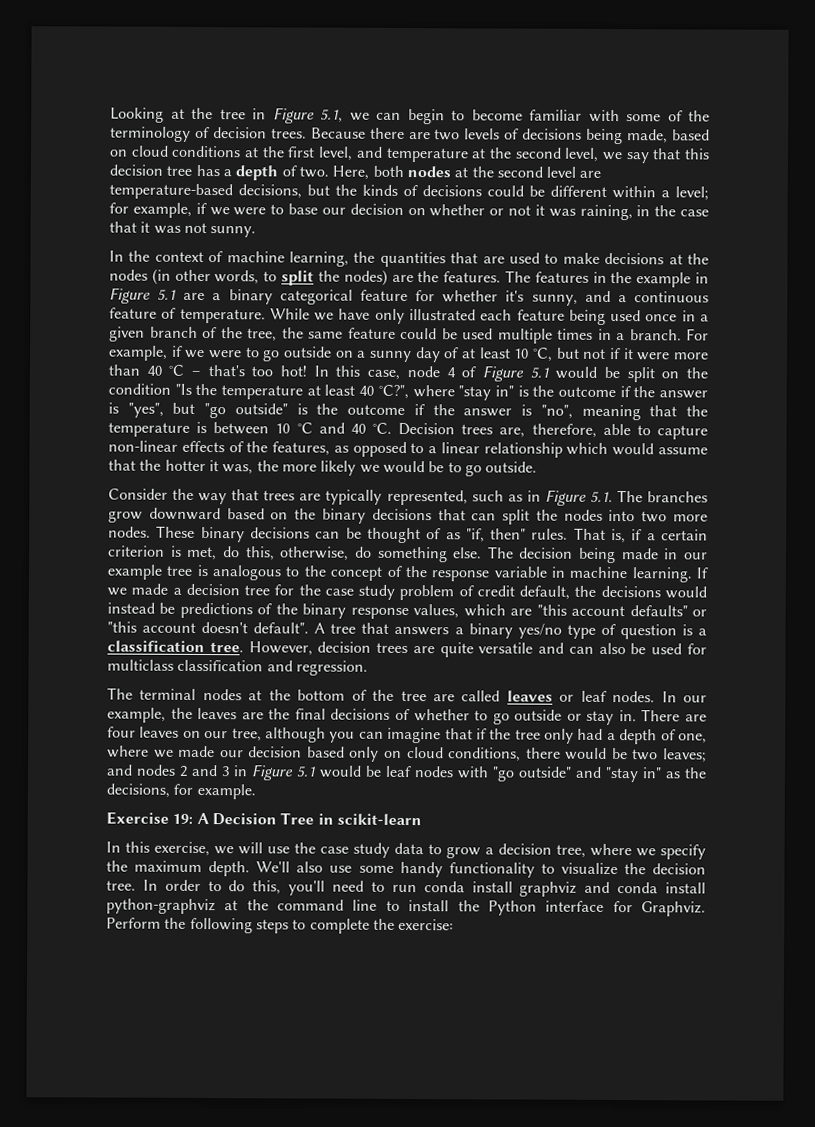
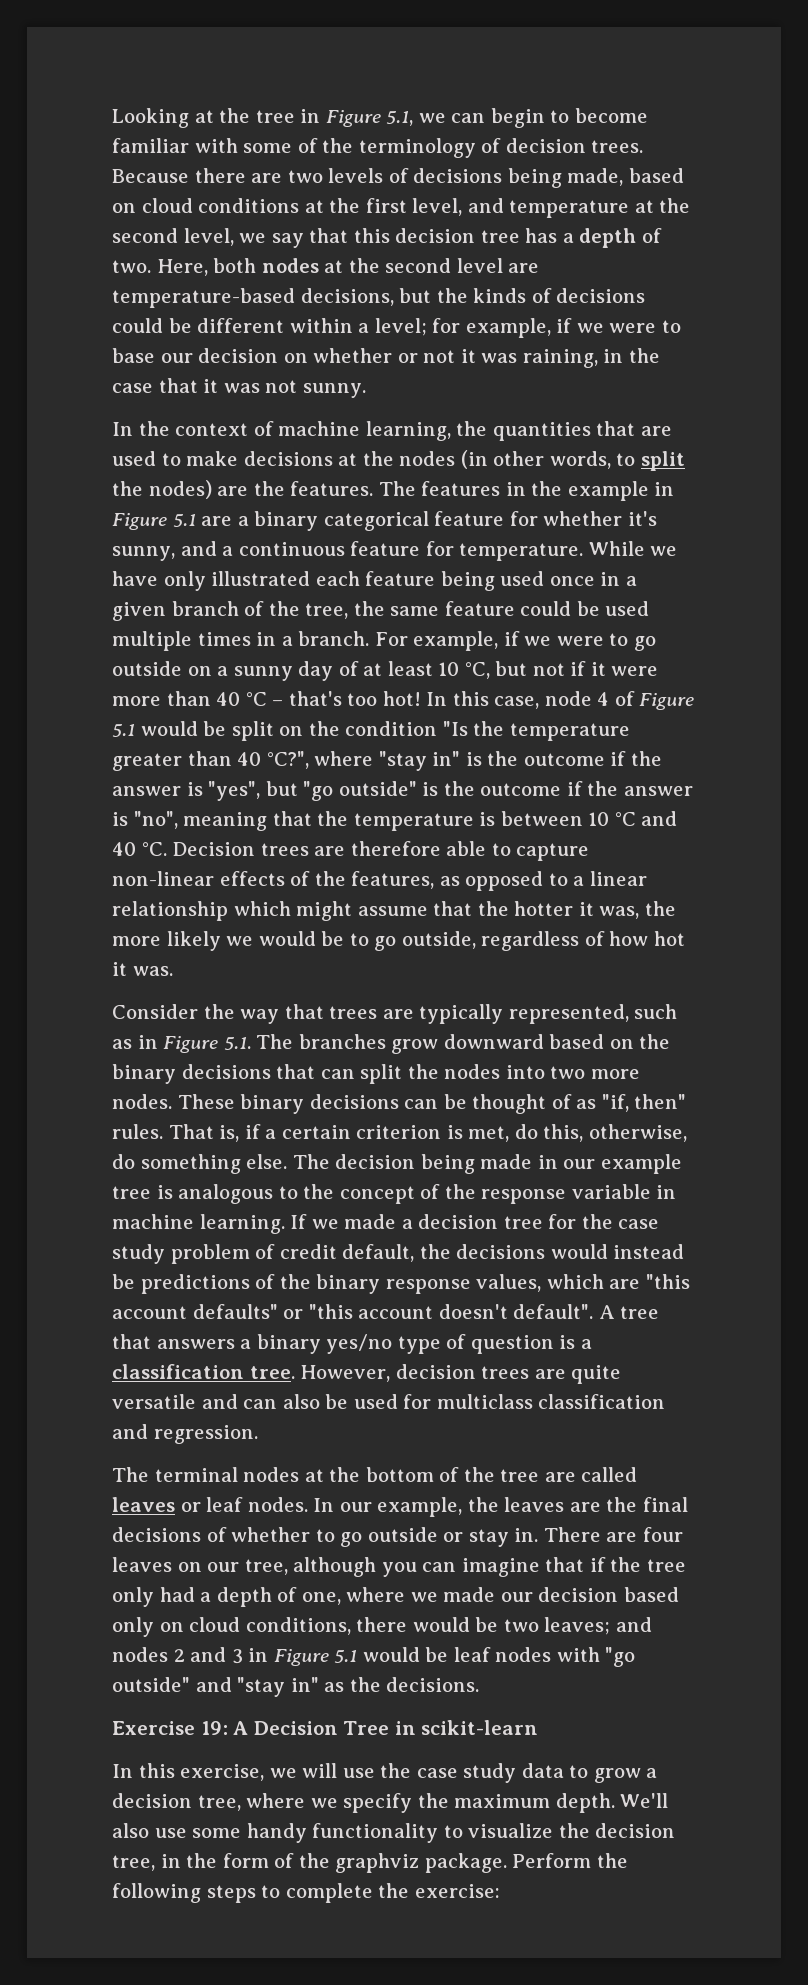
- The features in the example in Figure 5.1 are a binary categorical feature for whether it's sunny, and a continuous feature of temperature.
+ The features in the example in Figure 5.1 are a binary categorical feature for whether it's sunny, and a continuous feature for temperature.
- In this case, node 4 of Figure 5.1 would be split on the condition "Is the temperature at least 40 °C?", where "stay in" is the outcome if the answer is "yes", but "go outside" is the outcome if the answer is "no", meaning that the temperature is between 10 °C and 40 °C.
+ In this case, node 4 of Figure 5.1 would be split on the condition "Is the temperature greater than 40 °C?", where "stay in" is the outcome if the answer is "yes", but "go outside" is the outcome if the answer is "no", meaning that the temperature is between 10 °C and 40 °C.
- Decision trees are, therefore, able to capture non-linear effects of the features, as opposed to a linear relationship which would assume that the hotter it was, the more likely we would be to go outside.
+ Decision trees are therefore able to capture non-linear effects of the features, as opposed to a linear relationship which might assume that the hotter it was, the more likely we would be to go outside, regardless of how hot it was.
- There are four leaves on our tree, although you can imagine that if the tree only had a depth of one, where we made our decision based only on cloud conditions, there would be two leaves; and nodes 2 and 3 in Figure 5.1 would be leaf nodes with "go outside" and "stay in" as the decisions, for example.
+ There are four leaves on our tree, although you can imagine that if the tree only had a depth of one, where we made our decision based only on cloud conditions, there would be two leaves; and nodes 2 and 3 in Figure 5.1 would be leaf nodes with "go outside" and "stay in" as the decisions.
- We'll also use some handy functionality to visualize the decision tree. In order to do this, you'll need to run conda install graphviz and conda install python-graphviz at the command line to install the Python interface for Graphviz.
+ We'll also use some handy functionality to visualize the decision tree, in the form of the graphviz package.

